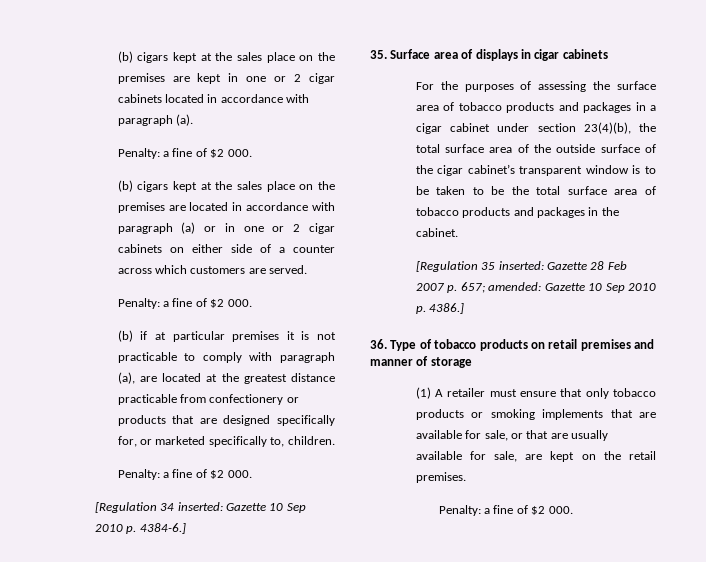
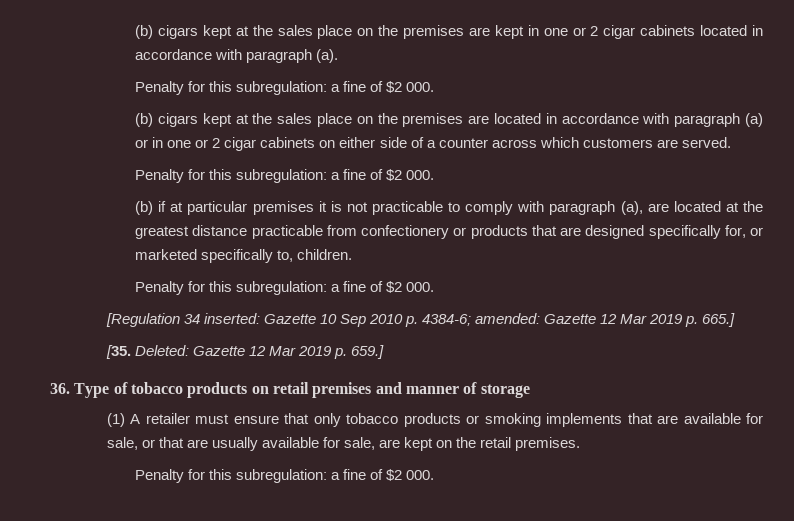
  (b) cigars kept at the sales place on the premises are kept in one or 2 cigar cabinets located in accordance with paragraph (a).
- Penalty: a fine of $2 000.
+ Penalty for this subregulation: a fine of $2 000.
  (b) cigars kept at the sales place on the premises are located in accordance with paragraph (a) or in one or 2 cigar cabinets on either side of a counter across which customers are served.
- Penalty: a fine of $2 000.
+ Penalty for this subregulation: a fine of $2 000.
  (b) if at particular premises it is not practicable to comply with paragraph (a), are located at the greatest distance practicable from confectionery or products that are designed specifically for, or marketed specifically to, children.
- Penalty: a fine of $2 000.
+ Penalty for this subregulation: a fine of $2 000.
- [Regulation 34 inserted: Gazette 10 Sep 2010 p. 4384-6.]
- 35. Surface area of displays in cigar cabinets
- For the purposes of assessing the surface area of tobacco products and packages in a cigar cabinet under section 23(4)(b), the total surface area of the outside surface of the cigar cabinet’s transparent window is to be taken to be the total surface area of tobacco products and packages in the cabinet.
- [Regulation 35 inserted: Gazette 28 Feb 2007 p. 657; amended: Gazette 10 Sep 2010 p. 4386.]
+ [Regulation 34 inserted: Gazette 10 Sep 2010 p. 4384-6; amended: Gazette 12 Mar 2019 p. 665.]
+ [35. Deleted: Gazette 12 Mar 2019 p. 659.]
  (1) A retailer must ensure that only tobacco products or smoking implements that are available for sale, or that are usually available for sale, are kept on the retail premises.
- Penalty: a fine of $2 000.
+ Penalty for this subregulation: a fine of $2 000.

